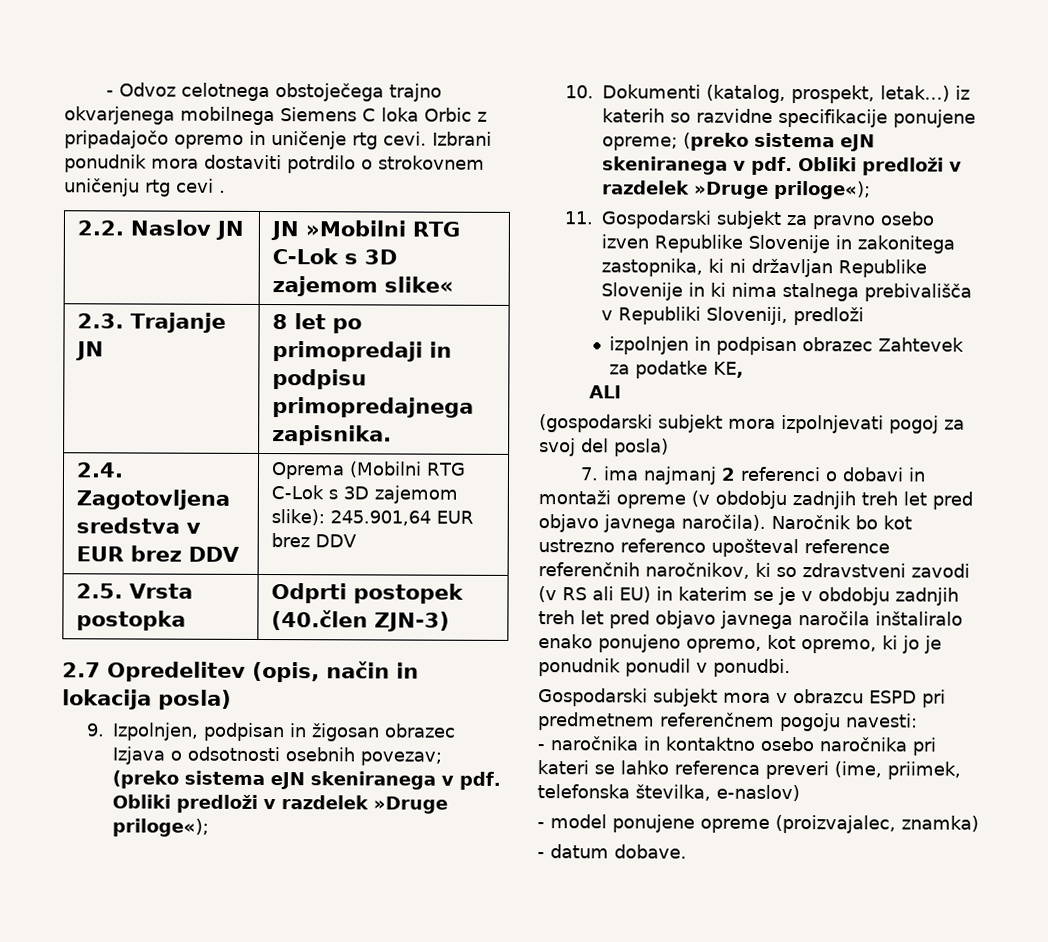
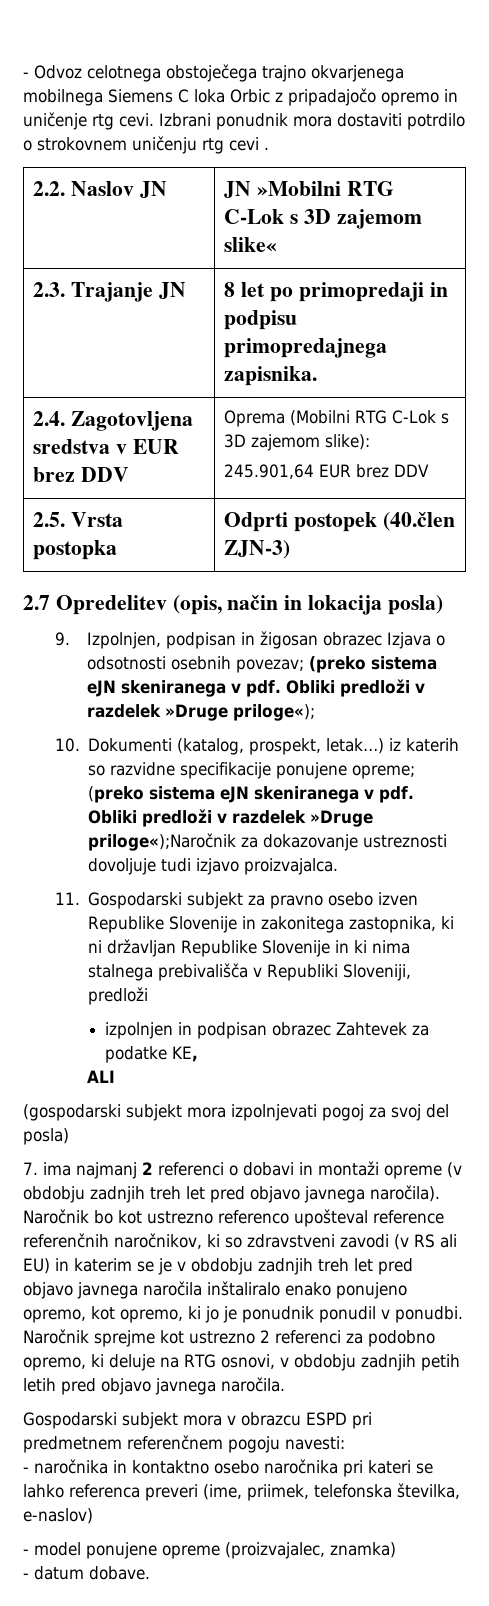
- 2.4. Zagotovljena sredstva v EUR brez DDV | Oprema (Mobilni RTG C-Lok s 3D zajemom slike): 245.901,64 EUR brez DDV
+ 2.4. Zagotovljena sredstva v EUR brez DDV | Oprema (Mobilni RTG C-Lok s 3D zajemom slike):
+ 245.901,64 EUR brez DDV
- 10. Dokumenti (katalog, prospekt, letak…) iz katerih so razvidne specifikacije ponujene opreme; (preko sistema eJN skeniranega v pdf. Obliki predloži v razdelek »Druge priloge«);
+ 10. Dokumenti (katalog, prospekt, letak…) iz katerih so razvidne specifikacije ponujene opreme; (preko sistema eJN skeniranega v pdf. Obliki predloži v razdelek »Druge priloge«);Naročnik za dokazovanje ustreznosti dovoljuje tudi izjavo proizvajalca.
+ Naročnik sprejme kot ustrezno 2 referenci za podobno opremo, ki deluje na RTG osnovi, v obdobju zadnjih petih letih pred objavo javnega naročila.

